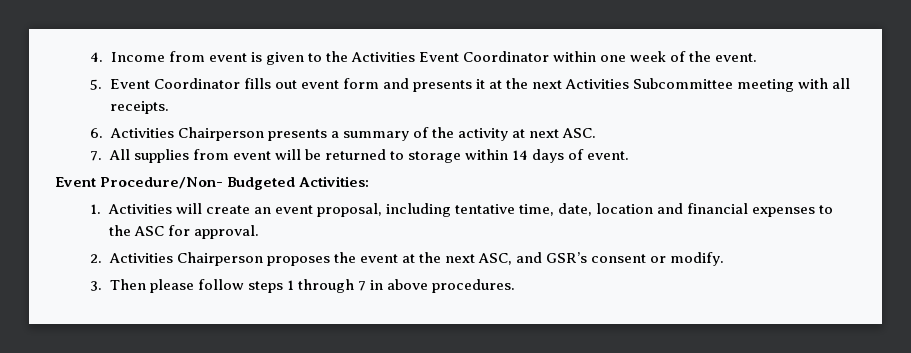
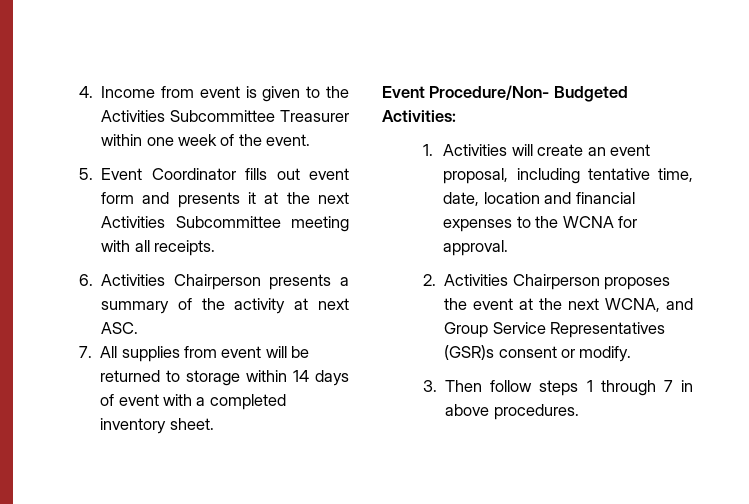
- 4. Income from event is given to the Activities Event Coordinator within one week of the event.
+ 4. Income from event is given to the Activities Subcommittee Treasurer within one week of the event.
- 7. All supplies from event will be returned to storage within 14 days of event.
+ 7. All supplies from event will be returned to storage within 14 days of event with a completed inventory sheet.
- 1. Activities will create an event proposal, including tentative time, date, location and financial expenses to the ASC for approval.
+ 1. Activities will create an event proposal, including tentative time, date, location and financial expenses to the WCNA for approval.
- 2. Activities Chairperson proposes the event at the next ASC, and GSR’s consent or modify.
+ 2. Activities Chairperson proposes the event at the next WCNA, and Group Service Representatives (GSR)s consent or modify.
- 3. Then please follow steps 1 through 7 in above procedures.
+ 3. Then follow steps 1 through 7 in above procedures.

